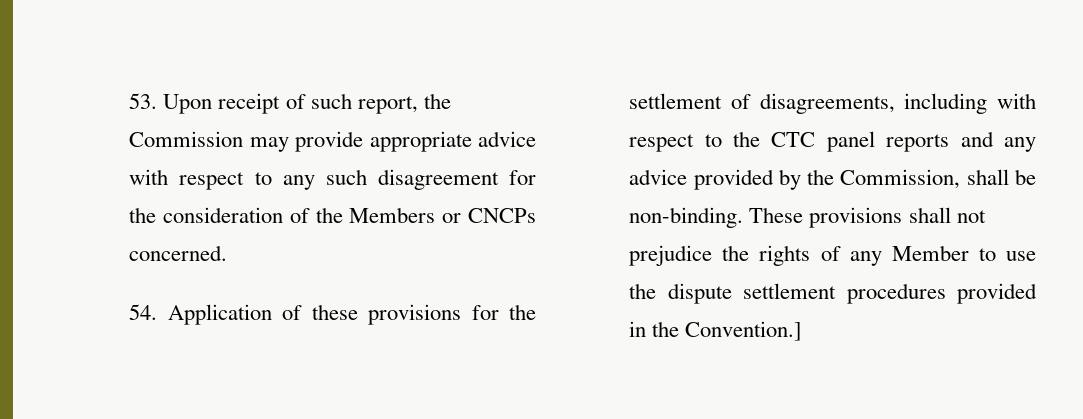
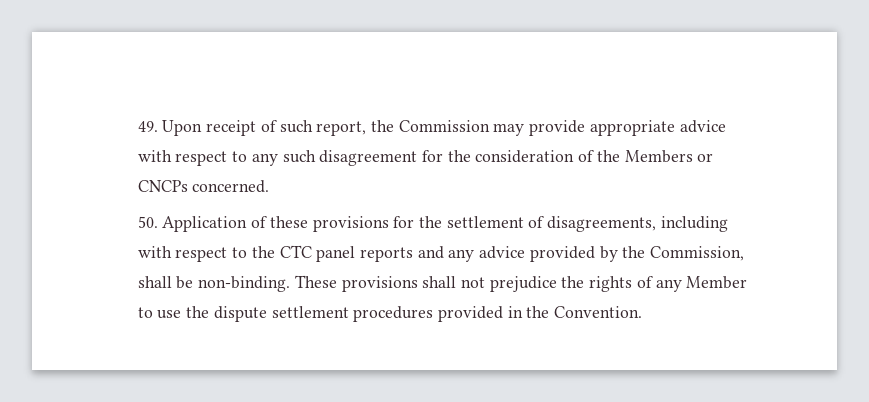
- 53. Upon receipt of such report, the Commission may provide appropriate advice with respect to any such disagreement for the consideration of the Members or CNCPs concerned.
+ 49. Upon receipt of such report, the Commission may provide appropriate advice with respect to any such disagreement for the consideration of the Members or CNCPs concerned.
- 54. Application of these provisions for the settlement of disagreements, including with respect to the CTC panel reports and any advice provided by the Commission, shall be non-binding.
+ 50. Application of these provisions for the settlement of disagreements, including with respect to the CTC panel reports and any advice provided by the Commission, shall be non-binding.
- These provisions shall not prejudice the rights of any Member to use the dispute settlement procedures provided in the Convention.]
+ These provisions shall not prejudice the rights of any Member to use the dispute settlement procedures provided in the Convention.

